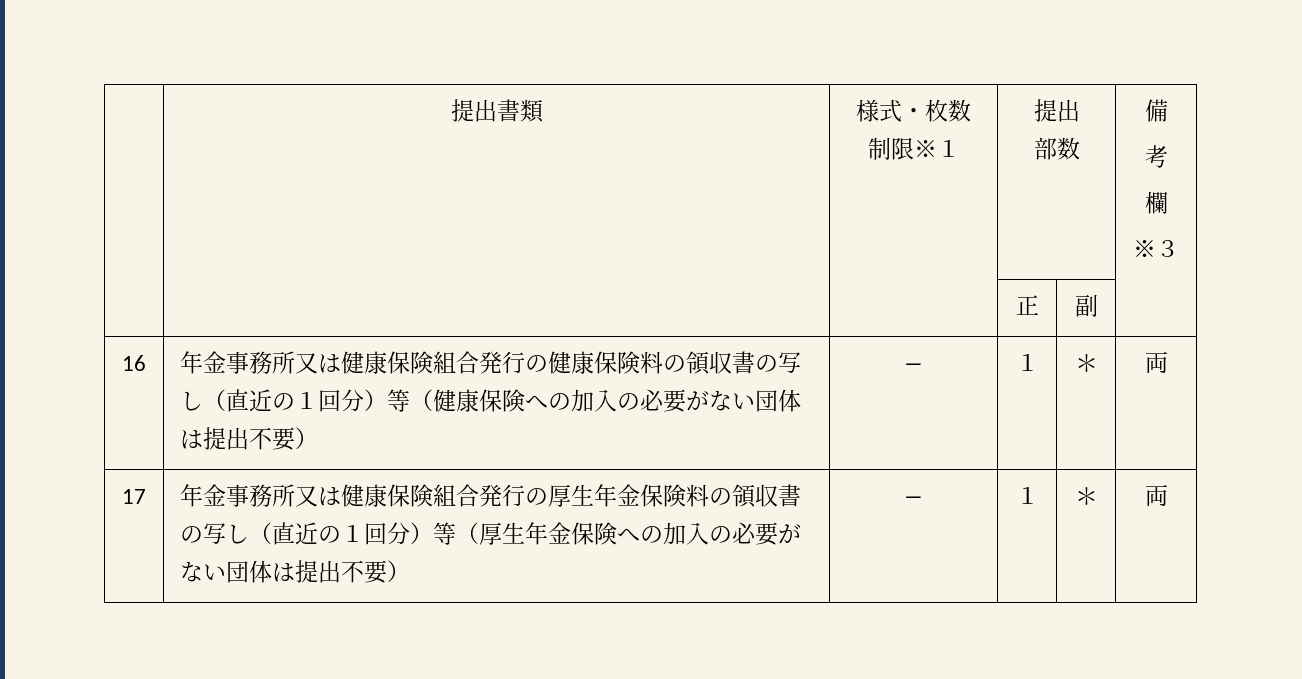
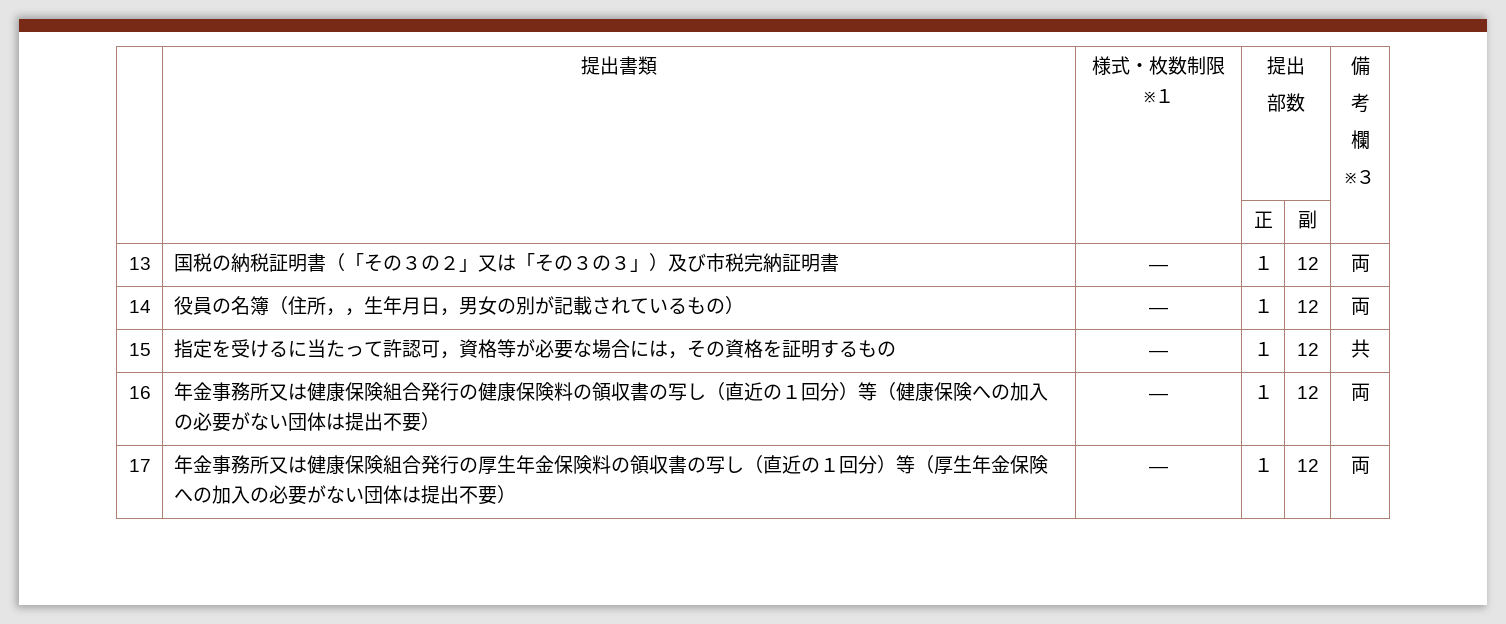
+ 13 | 国税の納税証明書（「その３の２」又は「その３の３」）及び市税完納証明書 | ― | １ | 12 | 両
+ 14 | 役員の名簿（住所，，生年月日，男女の別が記載されているもの） | ― | １ | 12 | 両
+ 15 | 指定を受けるに当たって許認可，資格等が必要な場合には，その資格を証明するもの | ― | １ | 12 | 共
- 16 | 年金事務所又は健康保険組合発行の健康保険料の領収書の写し（直近の１回分）等（健康保険への加入の必要がない団体は提出不要） | ― | １ | ＊ | 両
+ 16 | 年金事務所又は健康保険組合発行の健康保険料の領収書の写し（直近の１回分）等（健康保険への加入の必要がない団体は提出不要） | ― | １ | 12 | 両
- 17 | 年金事務所又は健康保険組合発行の厚生年金保険料の領収書の写し（直近の１回分）等（厚生年金保険への加入の必要がない団体は提出不要） | ― | １ | ＊ | 両
+ 17 | 年金事務所又は健康保険組合発行の厚生年金保険料の領収書の写し（直近の１回分）等（厚生年金保険への加入の必要がない団体は提出不要） | ― | １ | 12 | 両

